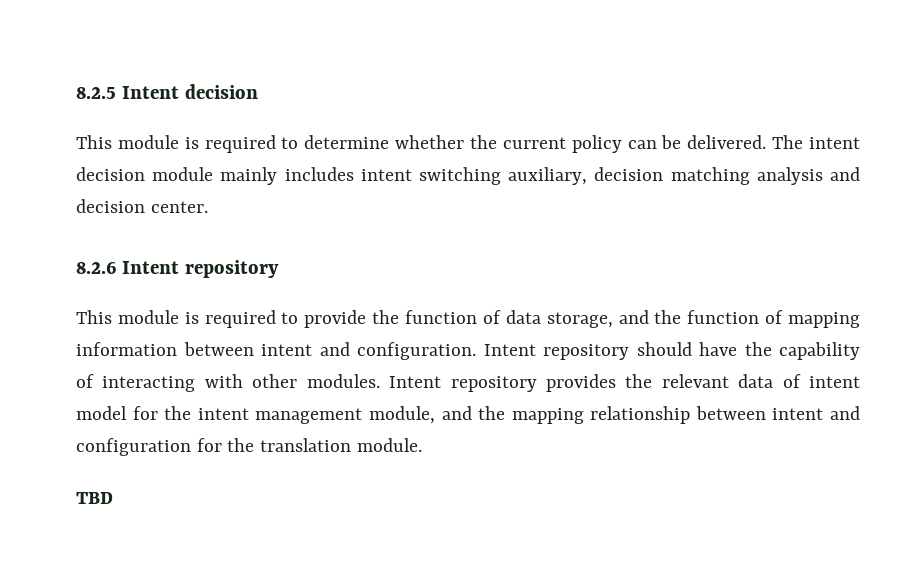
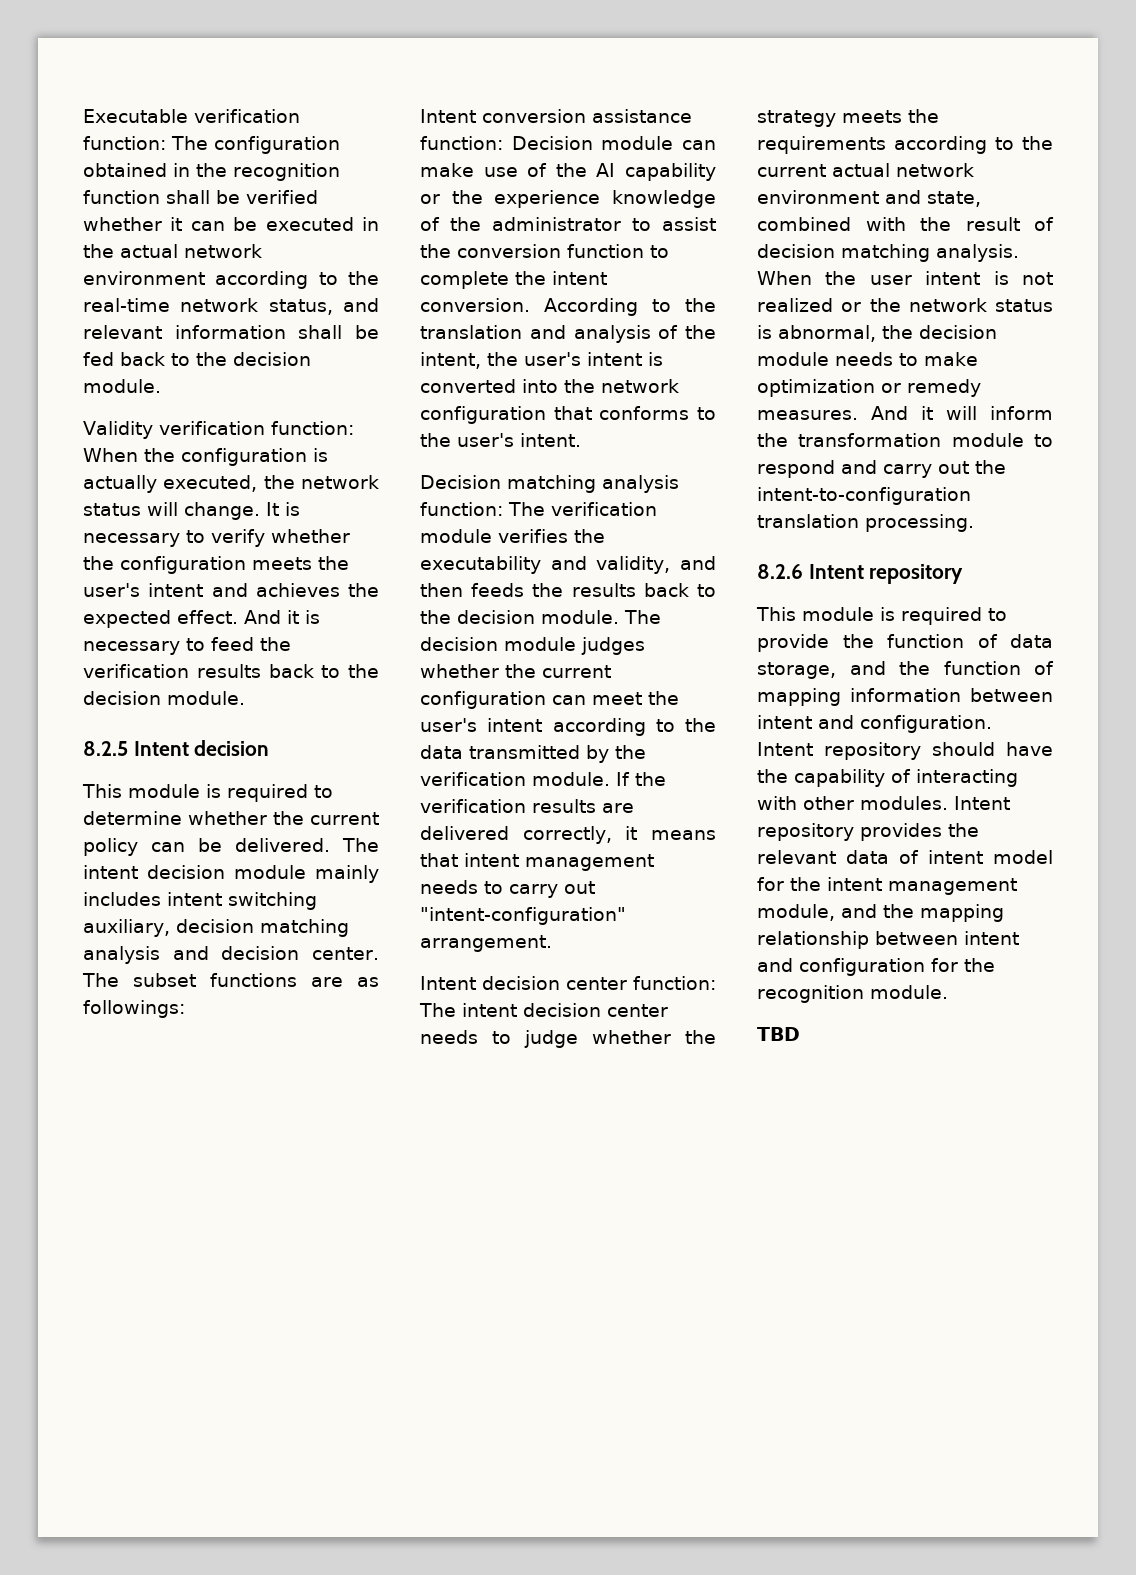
+ Executable verification function: The configuration obtained in the recognition function shall be verified whether it can be executed in the actual network environment according to the real-time network status, and relevant information shall be fed back to the decision module.
+ Validity verification function: When the configuration is actually executed, the network status will change. It is necessary to verify whether the configuration meets the user's intent and achieves the expected effect. And it is necessary to feed the verification results back to the decision module.
+ The subset functions are as followings:
+ Intent conversion assistance function: Decision module can make use of the AI capability or the experience knowledge of the administrator to assist the conversion function to complete the intent conversion. According to the translation and analysis of the intent, the user's intent is converted into the network configuration that conforms to the user's intent.
+ Decision matching analysis function: The verification module verifies the executability and validity, and then feeds the results back to the decision module. The decision module judges whether the current configuration can meet the user's intent according to the data transmitted by the verification module. If the verification results are delivered correctly, it means that intent management needs to carry out "intent-configuration" arrangement.
+ Intent decision center function: The intent decision center needs to judge whether the strategy meets the requirements according to the current actual network environment and state, combined with the result of decision matching analysis. When the user intent is not realized or the network status is abnormal, the decision module needs to make optimization or remedy measures. And it will inform the transformation module to respond and carry out the intent-to-configuration translation processing.
- Intent repository provides the relevant data of intent model for the intent management module, and the mapping relationship between intent and configuration for the translation module.
+ Intent repository provides the relevant data of intent model for the intent management module, and the mapping relationship between intent and configuration for the recognition module.

